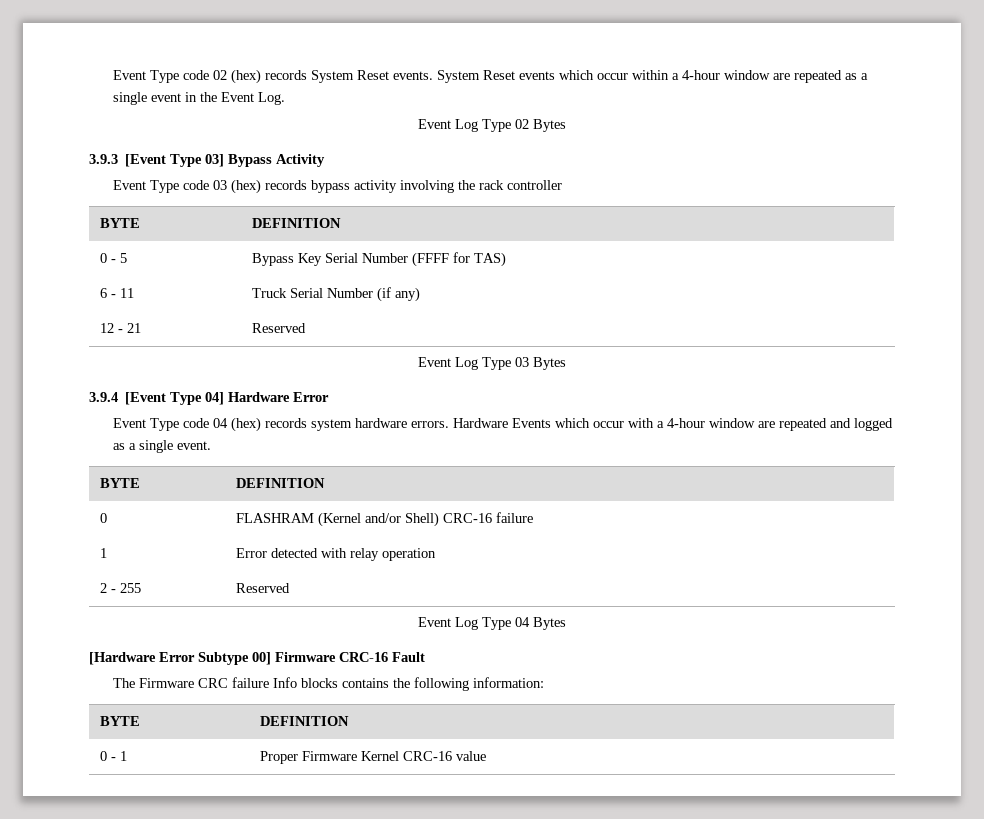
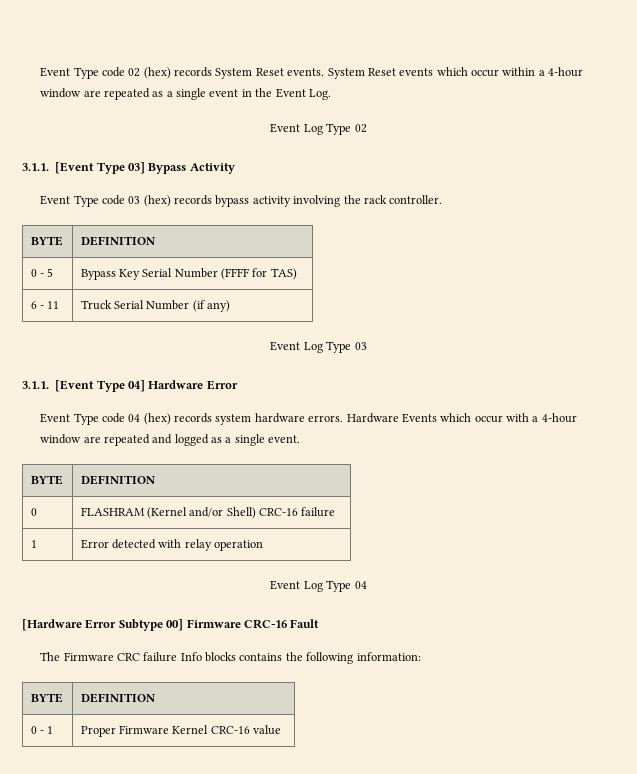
- Event Log Type 02 Bytes
- 3.9.3 [Event Type 03] Bypass Activity
+ Event Log Type 02
+ 3.1.1. [Event Type 03] Bypass Activity
- Event Type code 03 (hex) records bypass activity involving the rack controller
+ Event Type code 03 (hex) records bypass activity involving the rack controller.
- 12 - 21 | Reserved
- Event Log Type 03 Bytes
- 3.9.4 [Event Type 04] Hardware Error
+ Event Log Type 03
+ 3.1.1. [Event Type 04] Hardware Error
- 2 - 255 | Reserved
- Event Log Type 04 Bytes
+ Event Log Type 04

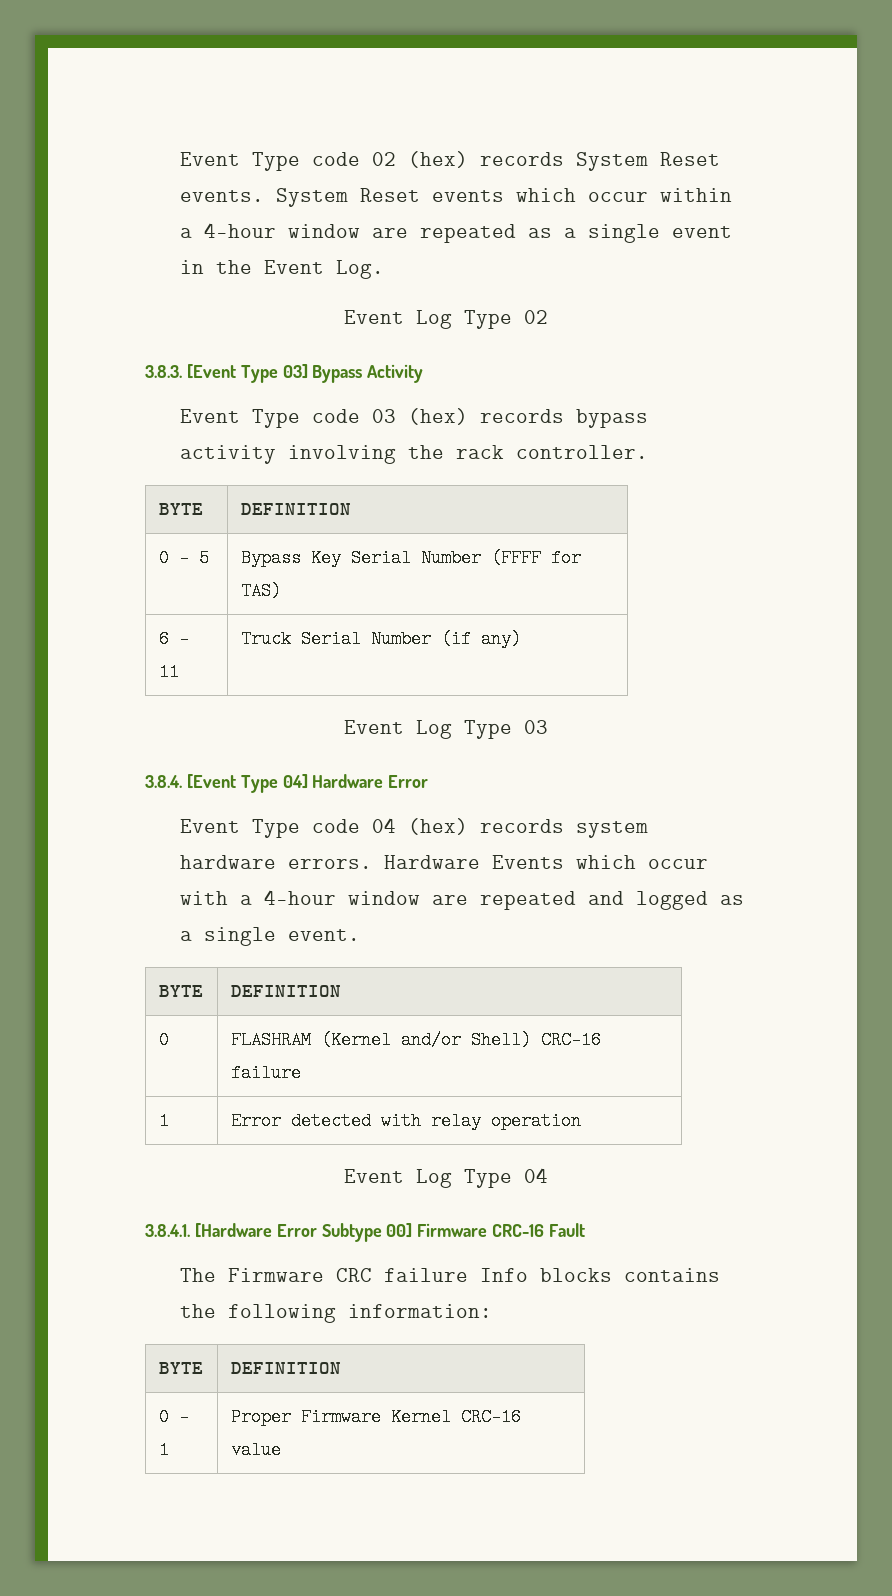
- 3.1.1. [Event Type 03] Bypass Activity
+ 3.8.3. [Event Type 03] Bypass Activity
- 3.1.1. [Event Type 04] Hardware Error
+ 3.8.4. [Event Type 04] Hardware Error
- [Hardware Error Subtype 00] Firmware CRC-16 Fault
+ 3.8.4.1. [Hardware Error Subtype 00] Firmware CRC-16 Fault

